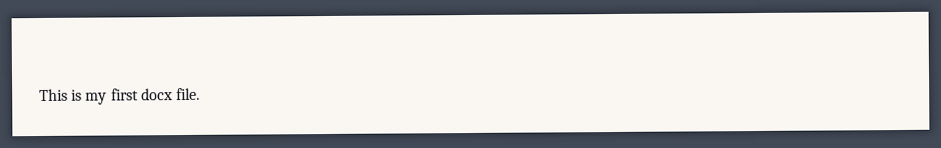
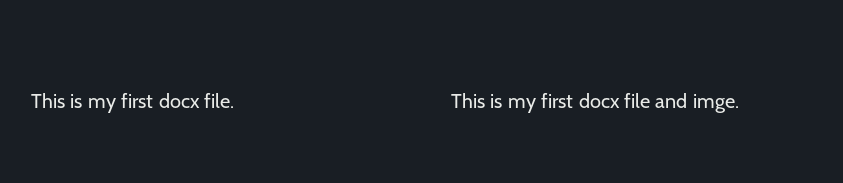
+ This is my first docx file and imge.

